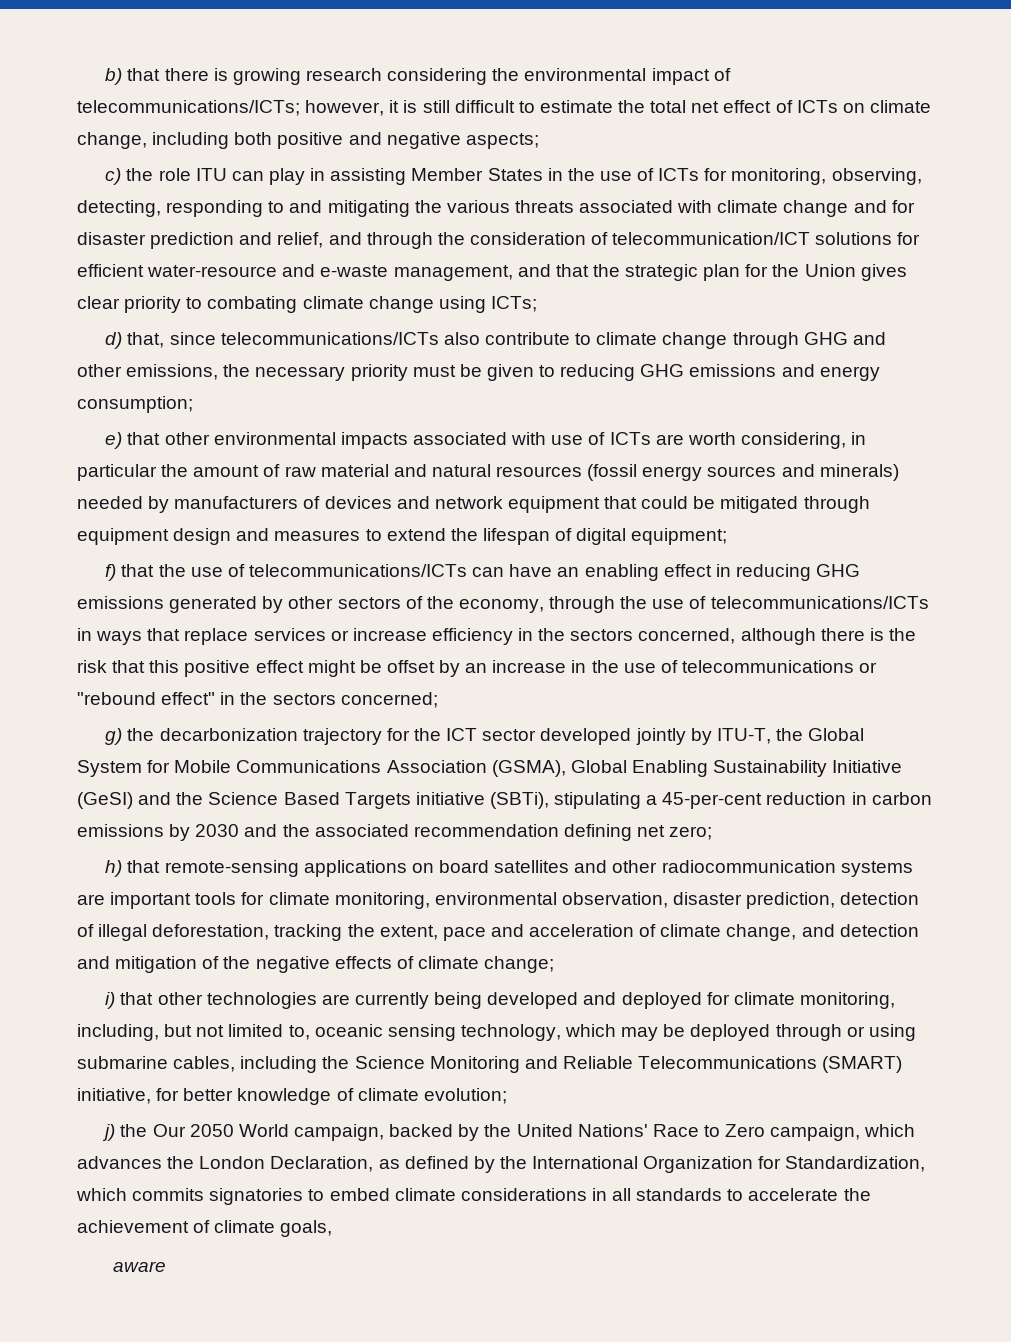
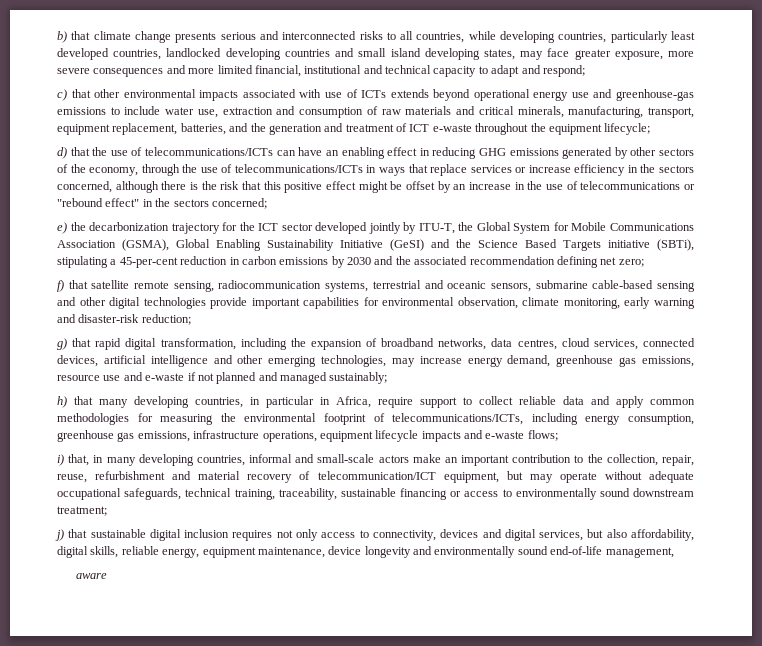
- b) that there is growing research considering the environmental impact of telecommunications/ICTs; however, it is still difficult to estimate the total net effect of ICTs on climate change, including both positive and negative aspects;
- c) the role ITU can play in assisting Member States in the use of ICTs for monitoring, observing, detecting, responding to and mitigating the various threats associated with climate change and for disaster prediction and relief, and through the consideration of telecommunication/ICT solutions for efficient water-resource and e-waste management, and that the strategic plan for the Union gives clear priority to combating climate change using ICTs;
- d) that, since telecommunications/ICTs also contribute to climate change through GHG and other emissions, the necessary priority must be given to reducing GHG emissions and energy consumption;
- e) that other environmental impacts associated with use of ICTs are worth considering, in particular the amount of raw material and natural resources (fossil energy sources and minerals) needed by manufacturers of devices and network equipment that could be mitigated through equipment design and measures to extend the lifespan of digital equipment;
- f) that the use of telecommunications/ICTs can have an enabling effect in reducing GHG emissions generated by other sectors of the economy, through the use of telecommunications/ICTs in ways that replace services or increase efficiency in the sectors concerned, although there is the risk that this positive effect might be offset by an increase in the use of telecommunications or "rebound effect" in the sectors concerned;
+ b) that climate change presents serious and interconnected risks to all countries, while developing countries, particularly least developed countries, landlocked developing countries and small island developing states, may face greater exposure, more severe consequences and more limited financial, institutional and technical capacity to adapt and respond;
+ c) that other environmental impacts associated with use of ICTs extends beyond operational energy use and greenhouse-gas emissions to include water use, extraction and consumption of raw materials and critical minerals, manufacturing, transport, equipment replacement, batteries, and the generation and treatment of ICT e-waste throughout the equipment lifecycle;
+ d) that the use of telecommunications/ICTs can have an enabling effect in reducing GHG emissions generated by other sectors of the economy, through the use of telecommunications/ICTs in ways that replace services or increase efficiency in the sectors concerned, although there is the risk that this positive effect might be offset by an increase in the use of telecommunications or "rebound effect" in the sectors concerned;
- g) the decarbonization trajectory for the ICT sector developed jointly by ITU-T, the Global System for Mobile Communications Association (GSMA), Global Enabling Sustainability Initiative (GeSI) and the Science Based Targets initiative (SBTi), stipulating a 45-per-cent reduction in carbon emissions by 2030 and the associated recommendation defining net zero;
+ e) the decarbonization trajectory for the ICT sector developed jointly by ITU-T, the Global System for Mobile Communications Association (GSMA), Global Enabling Sustainability Initiative (GeSI) and the Science Based Targets initiative (SBTi), stipulating a 45-per-cent reduction in carbon emissions by 2030 and the associated recommendation defining net zero;
- h) that remote-sensing applications on board satellites and other radiocommunication systems are important tools for climate monitoring, environmental observation, disaster prediction, detection of illegal deforestation, tracking the extent, pace and acceleration of climate change, and detection and mitigation of the negative effects of climate change;
- i) that other technologies are currently being developed and deployed for climate monitoring, including, but not limited to, oceanic sensing technology, which may be deployed through or using submarine cables, including the Science Monitoring and Reliable Telecommunications (SMART) initiative, for better knowledge of climate evolution;
- j) the Our 2050 World campaign, backed by the United Nations' Race to Zero campaign, which advances the London Declaration, as defined by the International Organization for Standardization, which commits signatories to embed climate considerations in all standards to accelerate the achievement of climate goals,
+ f) that satellite remote sensing, radiocommunication systems, terrestrial and oceanic sensors, submarine cable-based sensing and other digital technologies provide important capabilities for environmental observation, climate monitoring, early warning and disaster-risk reduction;
+ g) that rapid digital transformation, including the expansion of broadband networks, data centres, cloud services, connected devices, artificial intelligence and other emerging technologies, may increase energy demand, greenhouse gas emissions, resource use and e-waste if not planned and managed sustainably;
+ h) that many developing countries, in particular in Africa, require support to collect reliable data and apply common methodologies for measuring the environmental footprint of telecommunications/ICTs, including energy consumption, greenhouse gas emissions, infrastructure operations, equipment lifecycle impacts and e-waste flows;
+ i) that, in many developing countries, informal and small-scale actors make an important contribution to the collection, repair, reuse, refurbishment and material recovery of telecommunication/ICT equipment, but may operate without adequate occupational safeguards, technical training, traceability, sustainable financing or access to environmentally sound downstream treatment;
+ j) that sustainable digital inclusion requires not only access to connectivity, devices and digital services, but also affordability, digital skills, reliable energy, equipment maintenance, device longevity and environmentally sound end-of-life management,

